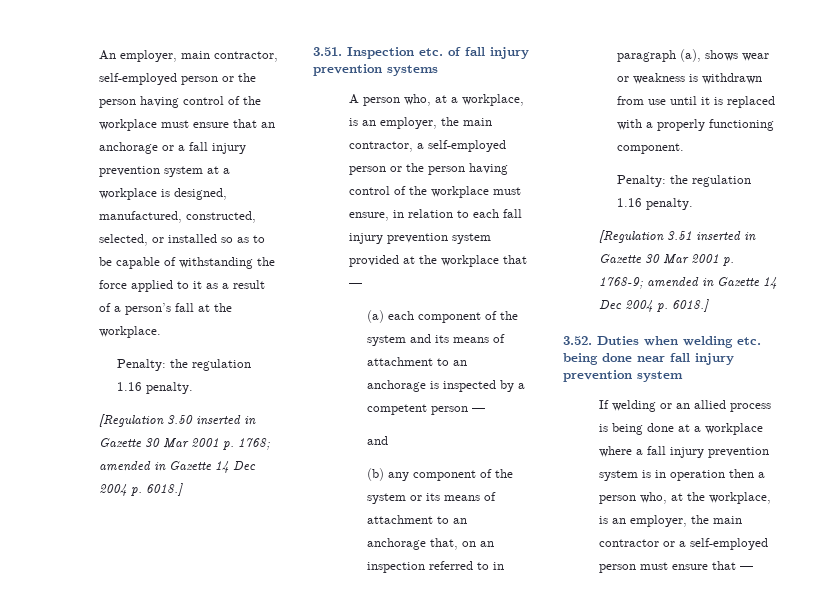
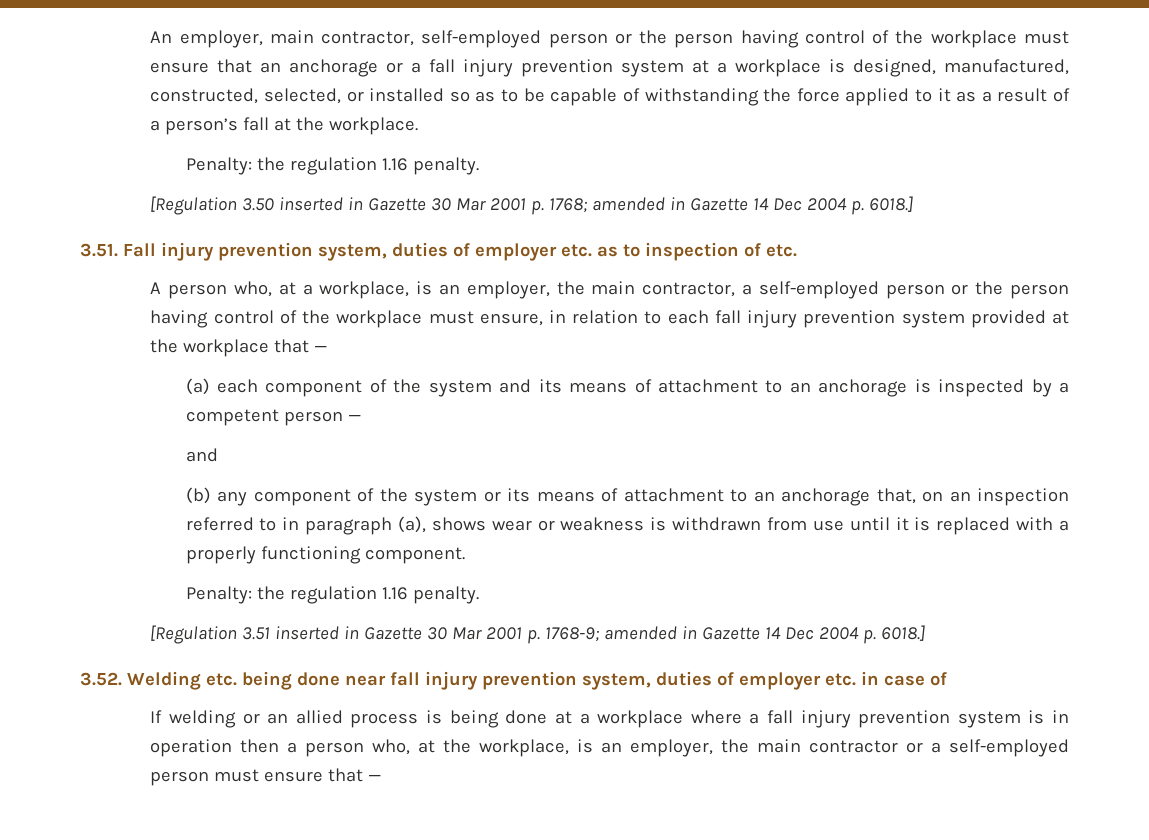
- 3.51. Inspection etc. of fall injury prevention systems
+ 3.51. Fall injury prevention system, duties of employer etc. as to inspection of etc.
- 3.52. Duties when welding etc. being done near fall injury prevention system
+ 3.52. Welding etc. being done near fall injury prevention system, duties of employer etc. in case of

